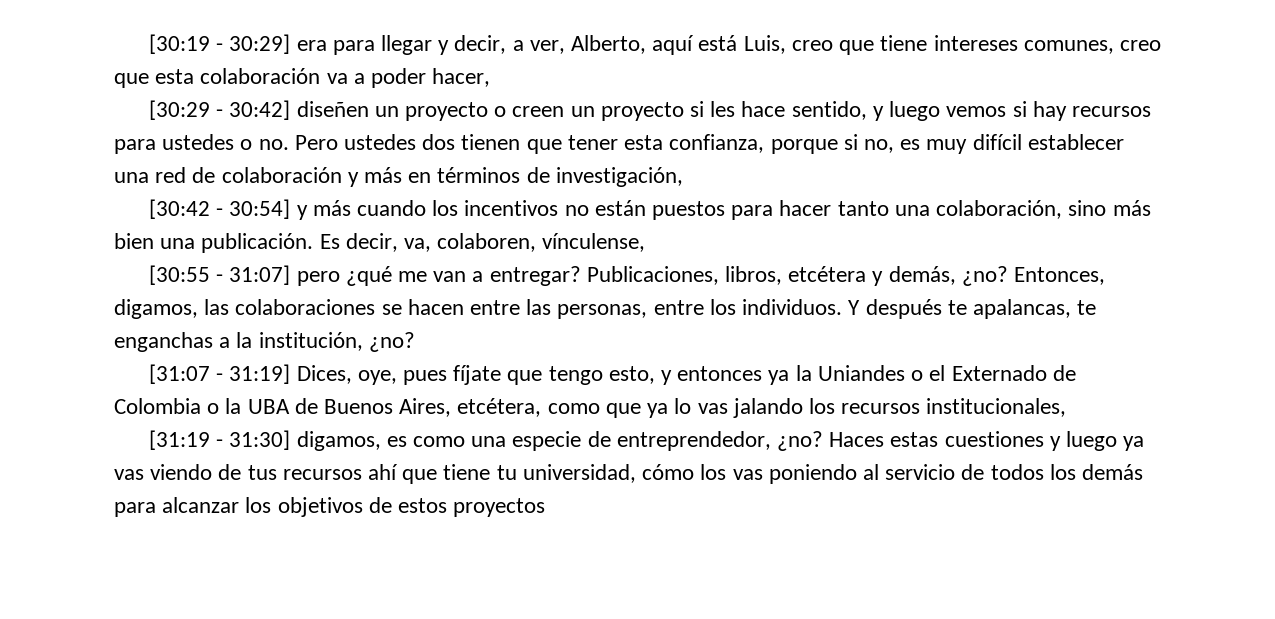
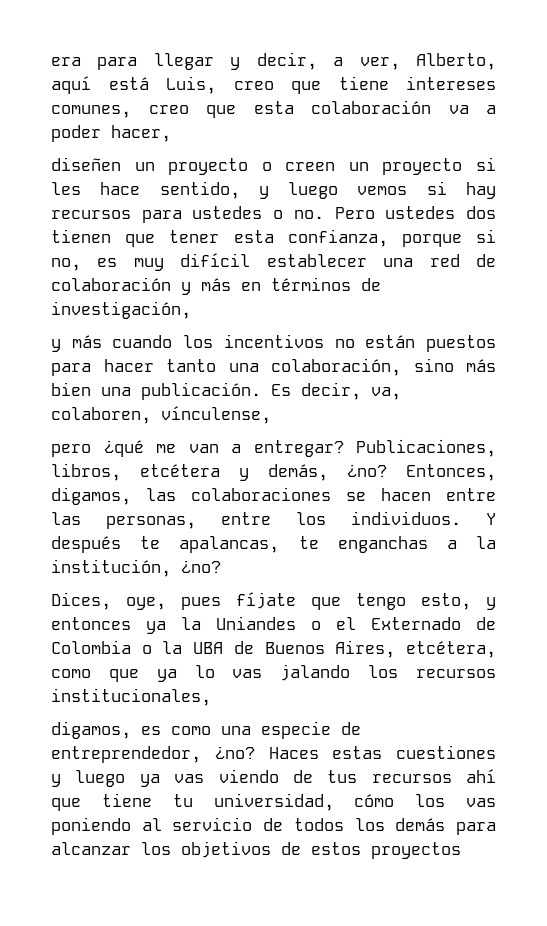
- [30:19 - 30:29] era para llegar y decir, a ver, Alberto, aquí está Luis, creo que tiene intereses comunes, creo que esta colaboración va a poder hacer,
+ era para llegar y decir, a ver, Alberto, aquí está Luis, creo que tiene intereses comunes, creo que esta colaboración va a poder hacer,
- [30:29 - 30:42] diseñen un proyecto o creen un proyecto si les hace sentido, y luego vemos si hay recursos para ustedes o no. Pero ustedes dos tienen que tener esta confianza, porque si no, es muy difícil establecer una red de colaboración y más en términos de investigación,
+ diseñen un proyecto o creen un proyecto si les hace sentido, y luego vemos si hay recursos para ustedes o no. Pero ustedes dos tienen que tener esta confianza, porque si no, es muy difícil establecer una red de colaboración y más en términos de investigación,
- [30:42 - 30:54] y más cuando los incentivos no están puestos para hacer tanto una colaboración, sino más bien una publicación.
+ y más cuando los incentivos no están puestos para hacer tanto una colaboración, sino más bien una publicación.
- [30:55 - 31:07] pero ¿qué me van a entregar?
+ pero ¿qué me van a entregar?
- [31:07 - 31:19] Dices, oye, pues fíjate que tengo esto, y entonces ya la Uniandes o el Externado de Colombia o la UBA de Buenos Aires, etcétera, como que ya lo vas jalando los recursos institucionales,
+ Dices, oye, pues fíjate que tengo esto, y entonces ya la Uniandes o el Externado de Colombia o la UBA de Buenos Aires, etcétera, como que ya lo vas jalando los recursos institucionales,
- [31:19 - 31:30] digamos, es como una especie de entreprendedor, ¿no?
+ digamos, es como una especie de entreprendedor, ¿no?

